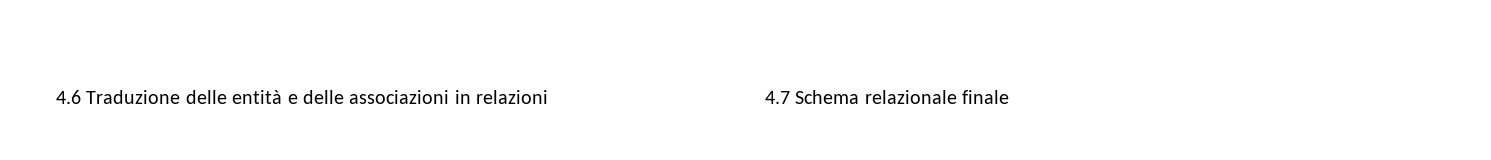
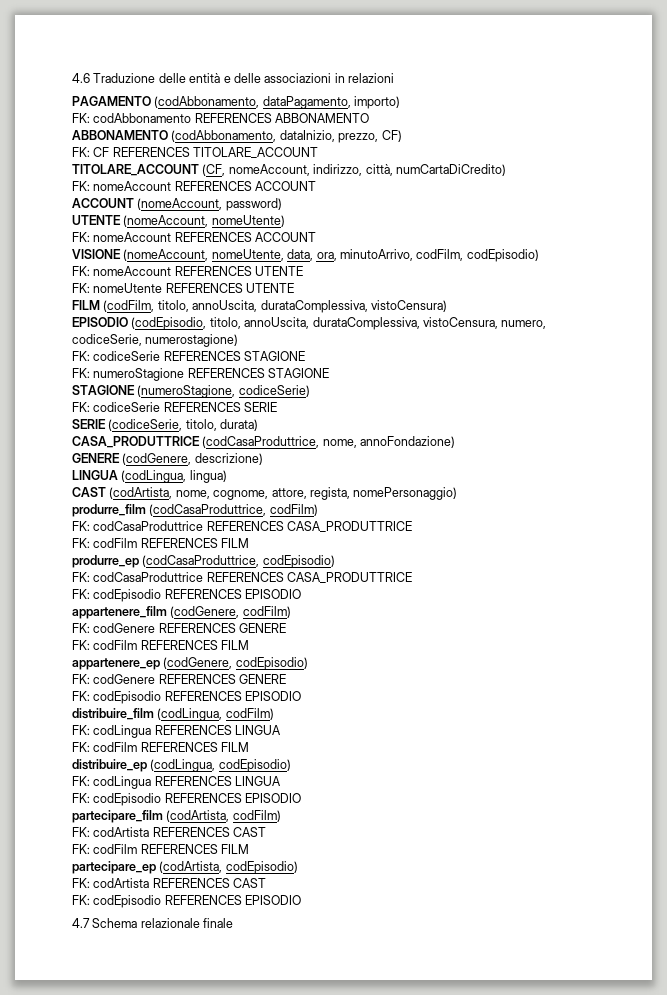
+ PAGAMENTO (codAbbonamento, dataPagamento, importo)
+ FK: codAbbonamento REFERENCES ABBONAMENTO
+ ABBONAMENTO (codAbbonamento, dataInizio, prezzo, CF)
+ FK: CF REFERENCES TITOLARE_ACCOUNT
+ TITOLARE_ACCOUNT (CF, nomeAccount, indirizzo, città, numCartaDiCredito)
+ FK: nomeAccount REFERENCES ACCOUNT
+ ACCOUNT (nomeAccount, password)
+ UTENTE (nomeAccount, nomeUtente)
+ FK: nomeAccount REFERENCES ACCOUNT
+ VISIONE (nomeAccount, nomeUtente, data, ora, minutoArrivo, codFilm, codEpisodio)
+ FK: nomeAccount REFERENCES UTENTE
+ FK: nomeUtente REFERENCES UTENTE
+ FILM (codFilm, titolo, annoUscita, durataComplessiva, vistoCensura)
+ EPISODIO (codEpisodio, titolo, annoUscita, durataComplessiva, vistoCensura, numero, codiceSerie, numerostagione)
+ FK: codiceSerie REFERENCES STAGIONE
+ FK: numeroStagione REFERENCES STAGIONE
+ STAGIONE (numeroStagione, codiceSerie)
+ FK: codiceSerie REFERENCES SERIE
+ SERIE (codiceSerie, titolo, durata)
+ CASA_PRODUTTRICE (codCasaProduttrice, nome, annoFondazione)
+ GENERE (codGenere, descrizione)
+ LINGUA (codLingua, lingua)
+ CAST (codArtista, nome, cognome, attore, regista, nomePersonaggio)
+ produrre_film (codCasaProduttrice, codFilm)
+ FK: codCasaProduttrice REFERENCES CASA_PRODUTTRICE
+ FK: codFilm REFERENCES FILM
+ produrre_ep (codCasaProduttrice, codEpisodio)
+ FK: codCasaProduttrice REFERENCES CASA_PRODUTTRICE
+ FK: codEpisodio REFERENCES EPISODIO
+ appartenere_film (codGenere, codFilm)
+ FK: codGenere REFERENCES GENERE
+ FK: codFilm REFERENCES FILM
+ appartenere_ep (codGenere, codEpisodio)
+ FK: codGenere REFERENCES GENERE
+ FK: codEpisodio REFERENCES EPISODIO
+ distribuire_film (codLingua, codFilm)
+ FK: codLingua REFERENCES LINGUA
+ FK: codFilm REFERENCES FILM
+ distribuire_ep (codLingua, codEpisodio)
+ FK: codLingua REFERENCES LINGUA
+ FK: codEpisodio REFERENCES EPISODIO
+ partecipare_film (codArtista, codFilm)
+ FK: codArtista REFERENCES CAST
+ FK: codFilm REFERENCES FILM
+ partecipare_ep (codArtista, codEpisodio)
+ FK: codArtista REFERENCES CAST
+ FK: codEpisodio REFERENCES EPISODIO

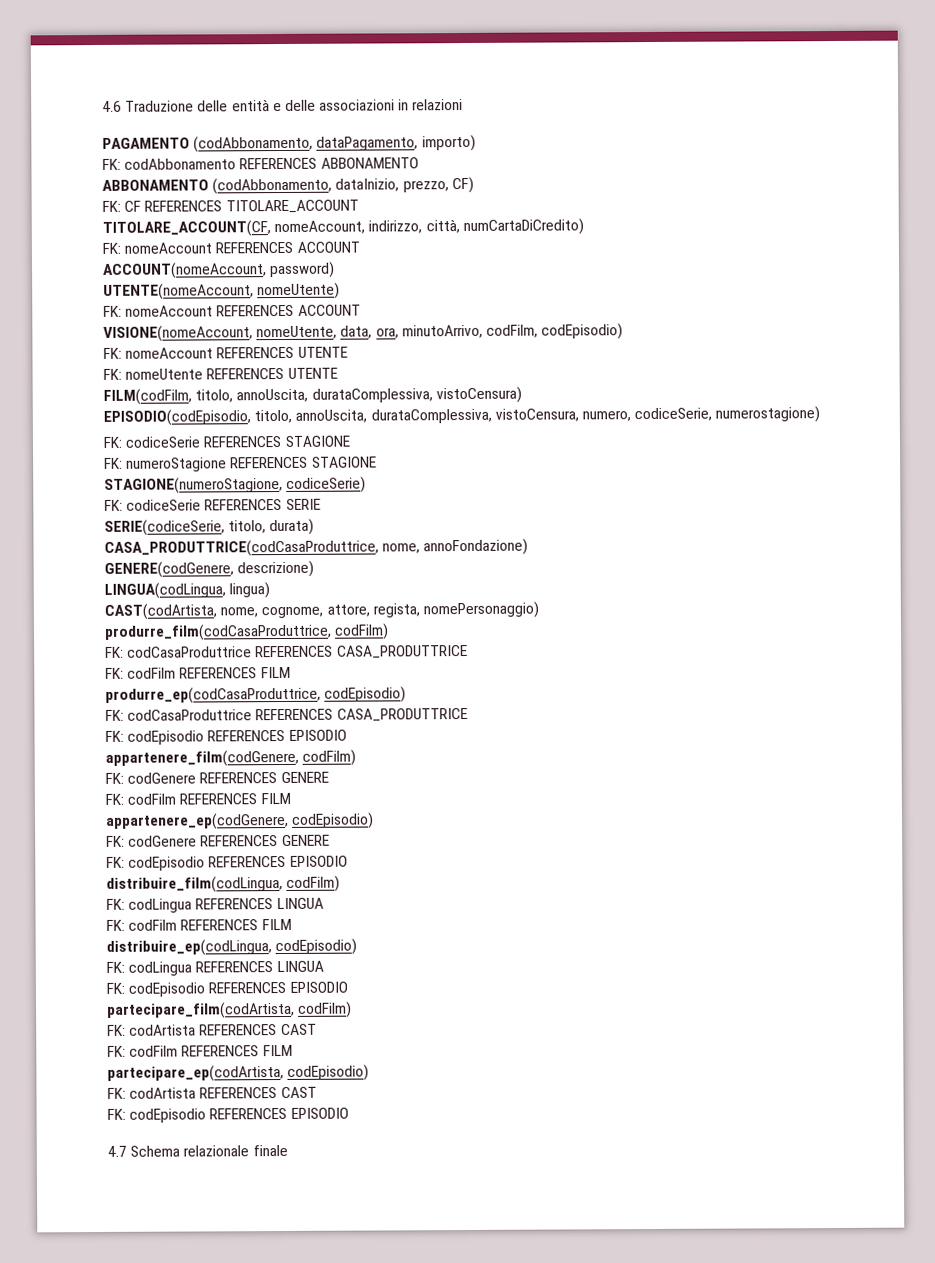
- TITOLARE_ACCOUNT (CF, nomeAccount, indirizzo, città, numCartaDiCredito)
+ TITOLARE_ACCOUNT(CF, nomeAccount, indirizzo, città, numCartaDiCredito)
- ACCOUNT (nomeAccount, password)
+ ACCOUNT(nomeAccount, password)
- UTENTE (nomeAccount, nomeUtente)
+ UTENTE(nomeAccount, nomeUtente)
- VISIONE (nomeAccount, nomeUtente, data, ora, minutoArrivo, codFilm, codEpisodio)
+ VISIONE(nomeAccount, nomeUtente, data, ora, minutoArrivo, codFilm, codEpisodio)
- FILM (codFilm, titolo, annoUscita, durataComplessiva, vistoCensura)
+ FILM(codFilm, titolo, annoUscita, durataComplessiva, vistoCensura)
- EPISODIO (codEpisodio, titolo, annoUscita, durataComplessiva, vistoCensura, numero, codiceSerie, numerostagione)
+ EPISODIO(codEpisodio, titolo, annoUscita, durataComplessiva, vistoCensura, numero, codiceSerie, numerostagione)
- STAGIONE (numeroStagione, codiceSerie)
+ STAGIONE(numeroStagione, codiceSerie)
- SERIE (codiceSerie, titolo, durata)
+ SERIE(codiceSerie, titolo, durata)
- CASA_PRODUTTRICE (codCasaProduttrice, nome, annoFondazione)
+ CASA_PRODUTTRICE(codCasaProduttrice, nome, annoFondazione)
- GENERE (codGenere, descrizione)
+ GENERE(codGenere, descrizione)
- LINGUA (codLingua, lingua)
+ LINGUA(codLingua, lingua)
- CAST (codArtista, nome, cognome, attore, regista, nomePersonaggio)
+ CAST(codArtista, nome, cognome, attore, regista, nomePersonaggio)
- produrre_film (codCasaProduttrice, codFilm)
+ produrre_film(codCasaProduttrice, codFilm)
- produrre_ep (codCasaProduttrice, codEpisodio)
+ produrre_ep(codCasaProduttrice, codEpisodio)
- appartenere_film (codGenere, codFilm)
+ appartenere_film(codGenere, codFilm)
- appartenere_ep (codGenere, codEpisodio)
+ appartenere_ep(codGenere, codEpisodio)
- distribuire_film (codLingua, codFilm)
+ distribuire_film(codLingua, codFilm)
- distribuire_ep (codLingua, codEpisodio)
+ distribuire_ep(codLingua, codEpisodio)
- partecipare_film (codArtista, codFilm)
+ partecipare_film(codArtista, codFilm)
- partecipare_ep (codArtista, codEpisodio)
+ partecipare_ep(codArtista, codEpisodio)

